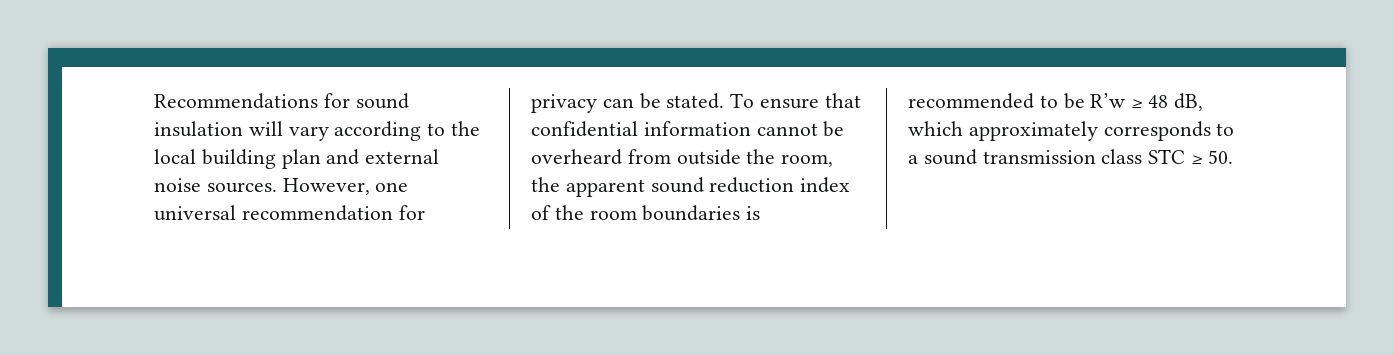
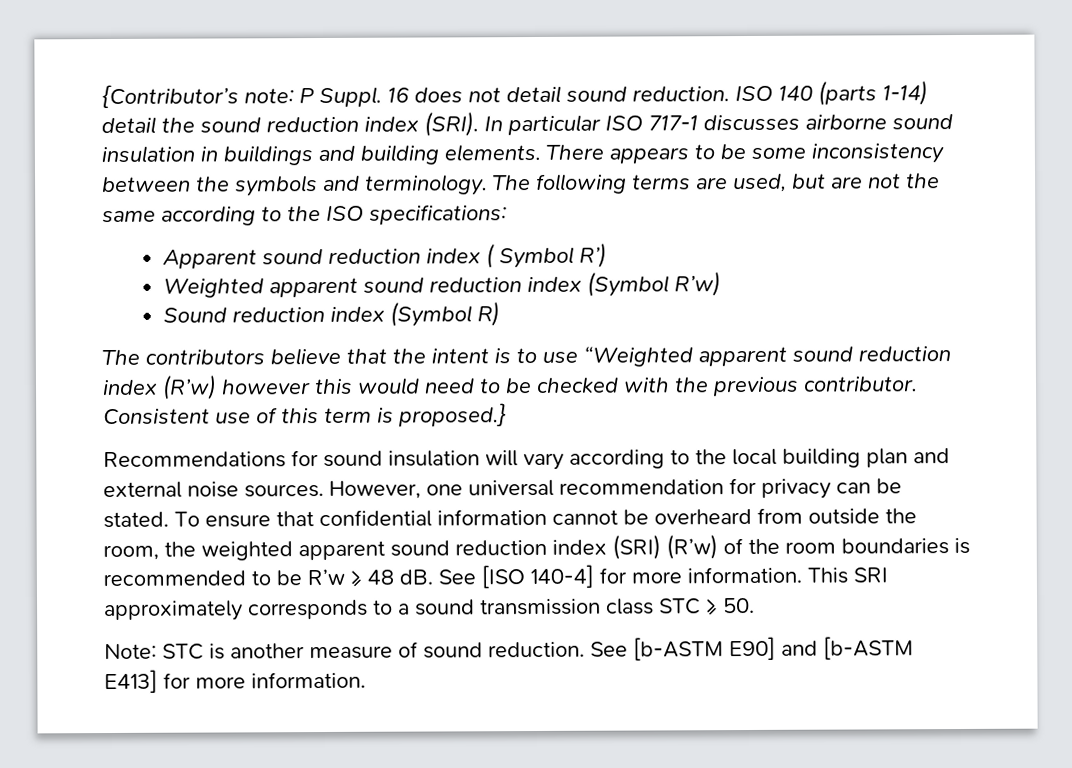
+ {Contributor’s note: P Suppl. 16 does not detail sound reduction. ISO 140 (parts 1-14) detail the sound reduction index (SRI). In particular ISO 717-1 discusses airborne sound insulation in buildings and building elements. There appears to be some inconsistency between the symbols and terminology. The following terms are used, but are not the same according to the ISO specifications:
+ Apparent sound reduction index ( Symbol R’)
+ Weighted apparent sound reduction index (Symbol R’w)
+ Sound reduction index (Symbol R)
+ The contributors believe that the intent is to use “Weighted apparent sound reduction index (R’w) however this would need to be checked with the previous contributor. Consistent use of this term is proposed.}
- To ensure that confidential information cannot be overheard from outside the room, the apparent sound reduction index of the room boundaries is recommended to be R’w ≥ 48 dB, which approximately corresponds to a sound transmission class STC ≥ 50.
+ To ensure that confidential information cannot be overheard from outside the room, the weighted apparent sound reduction index (SRI) (R’w) of the room boundaries is recommended to be R’w ≥ 48 dB. See [ISO 140-4] for more information. This SRI approximately corresponds to a sound transmission class STC ≥ 50.
+ Note: STC is another measure of sound reduction. See [b-ASTM E90] and [b-ASTM E413] for more information.

